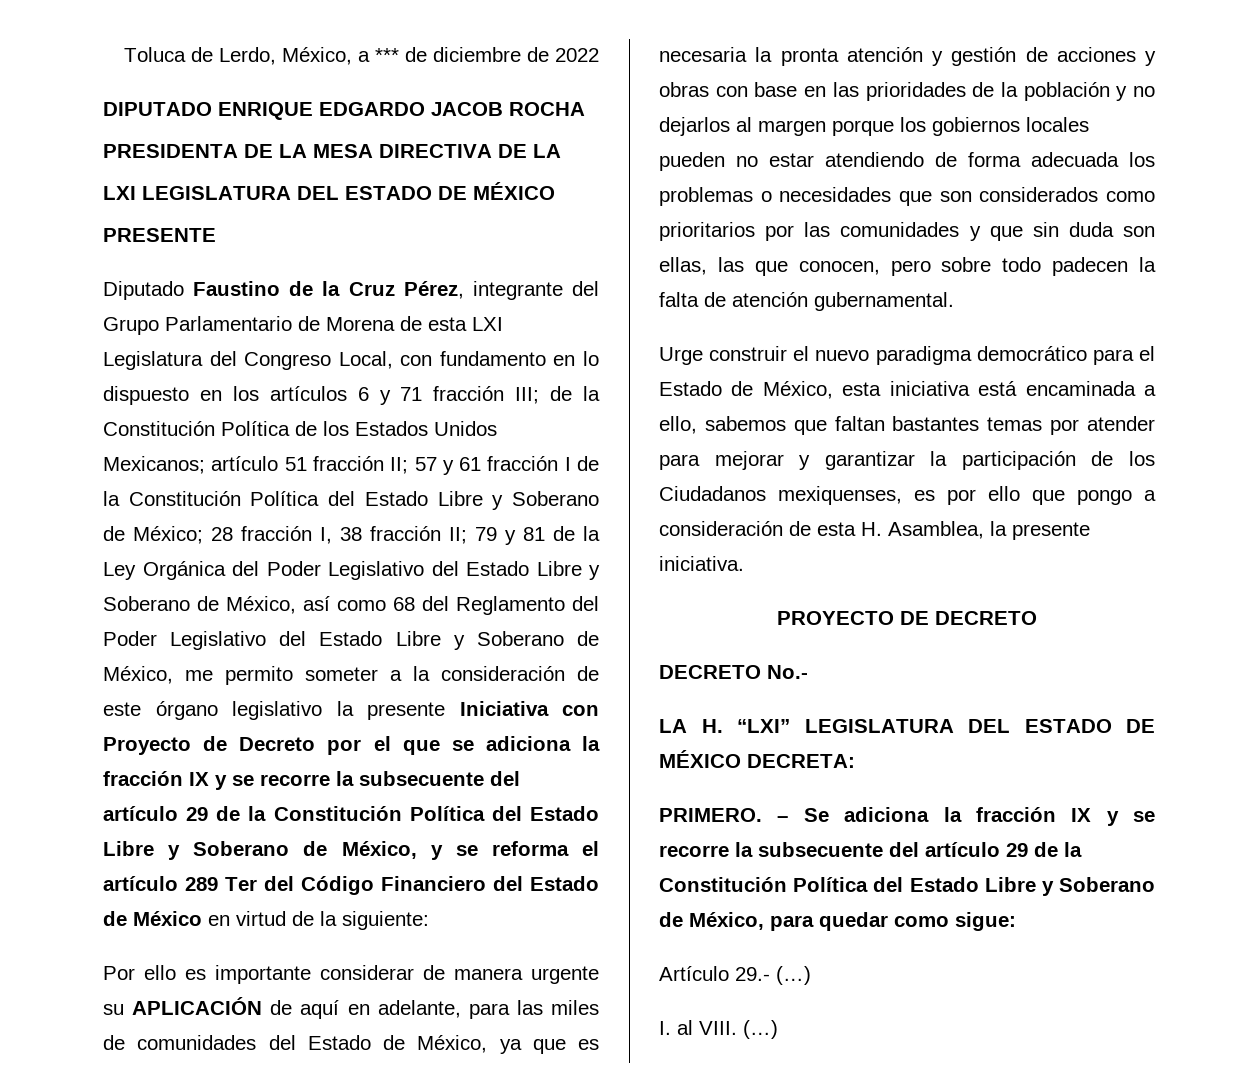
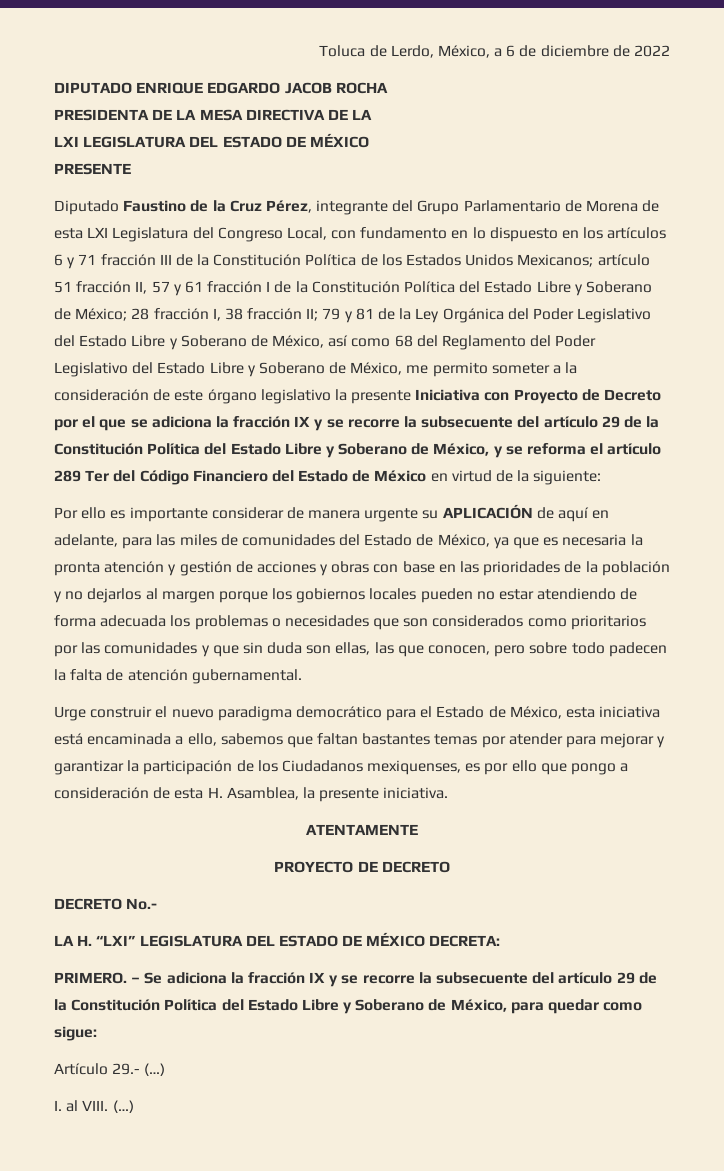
- Toluca de Lerdo, México, a *** de diciembre de 2022
+ Toluca de Lerdo, México, a 6 de diciembre de 2022
- Diputado Faustino de la Cruz Pérez, integrante del Grupo Parlamentario de Morena de esta LXI Legislatura del Congreso Local, con fundamento en lo dispuesto en los artículos 6 y 71 fracción III; de la Constitución Política de los Estados Unidos Mexicanos;
+ Diputado Faustino de la Cruz Pérez, integrante del Grupo Parlamentario de Morena de esta LXI Legislatura del Congreso Local, con fundamento en lo dispuesto en los artículos 6 y 71 fracción III de la Constitución Política de los Estados Unidos Mexicanos;
- artículo 51 fracción II; 57 y 61 fracción I de la Constitución Política del Estado Libre y Soberano de México;
+ artículo 51 fracción II, 57 y 61 fracción I de la Constitución Política del Estado Libre y Soberano de México;
+ ATENTAMENTE

